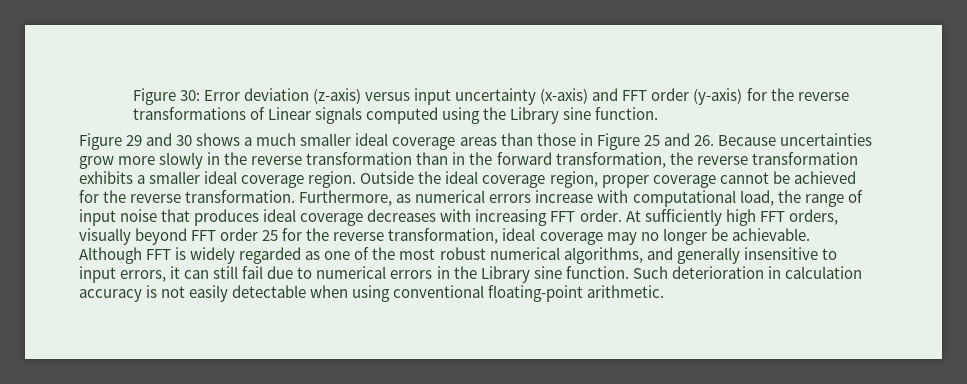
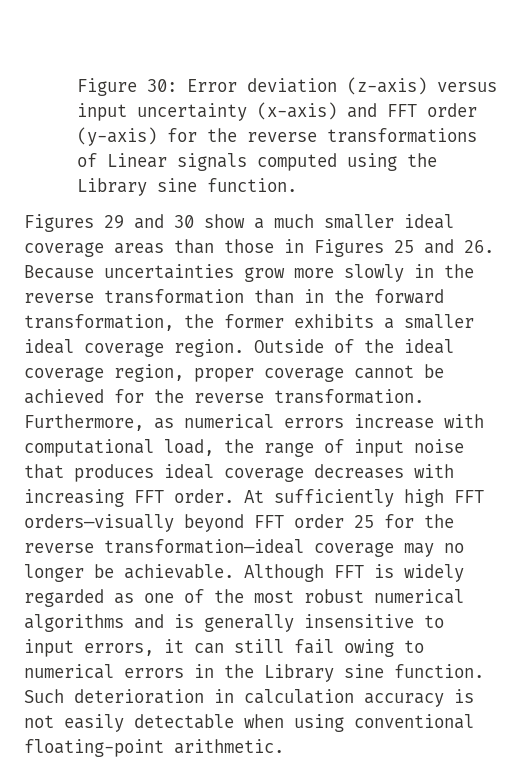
- Figure 29 and 30 shows a much smaller ideal coverage areas than those in Figure 25 and 26. Because uncertainties grow more slowly in the reverse transformation than in the forward transformation, the reverse transformation exhibits a smaller ideal coverage region.
+ Figures 29 and 30 show a much smaller ideal coverage areas than those in Figures 25 and 26. Because uncertainties grow more slowly in the reverse transformation than in the forward transformation, the former exhibits a smaller ideal coverage region.
- Outside the ideal coverage region, proper coverage cannot be achieved for the reverse transformation.
+ Outside of the ideal coverage region, proper coverage cannot be achieved for the reverse transformation.
- At sufficiently high FFT orders, visually beyond FFT order 25 for the reverse transformation, ideal coverage may no longer be achievable.
+ At sufficiently high FFT orders—visually beyond FFT order 25 for the reverse transformation—ideal coverage may no longer be achievable.
- Although FFT is widely regarded as one of the most robust numerical algorithms, and generally insensitive to input errors, it can still fail due to numerical errors in the Library sine function.
+ Although FFT is widely regarded as one of the most robust numerical algorithms and is generally insensitive to input errors, it can still fail owing to numerical errors in the Library sine function.

